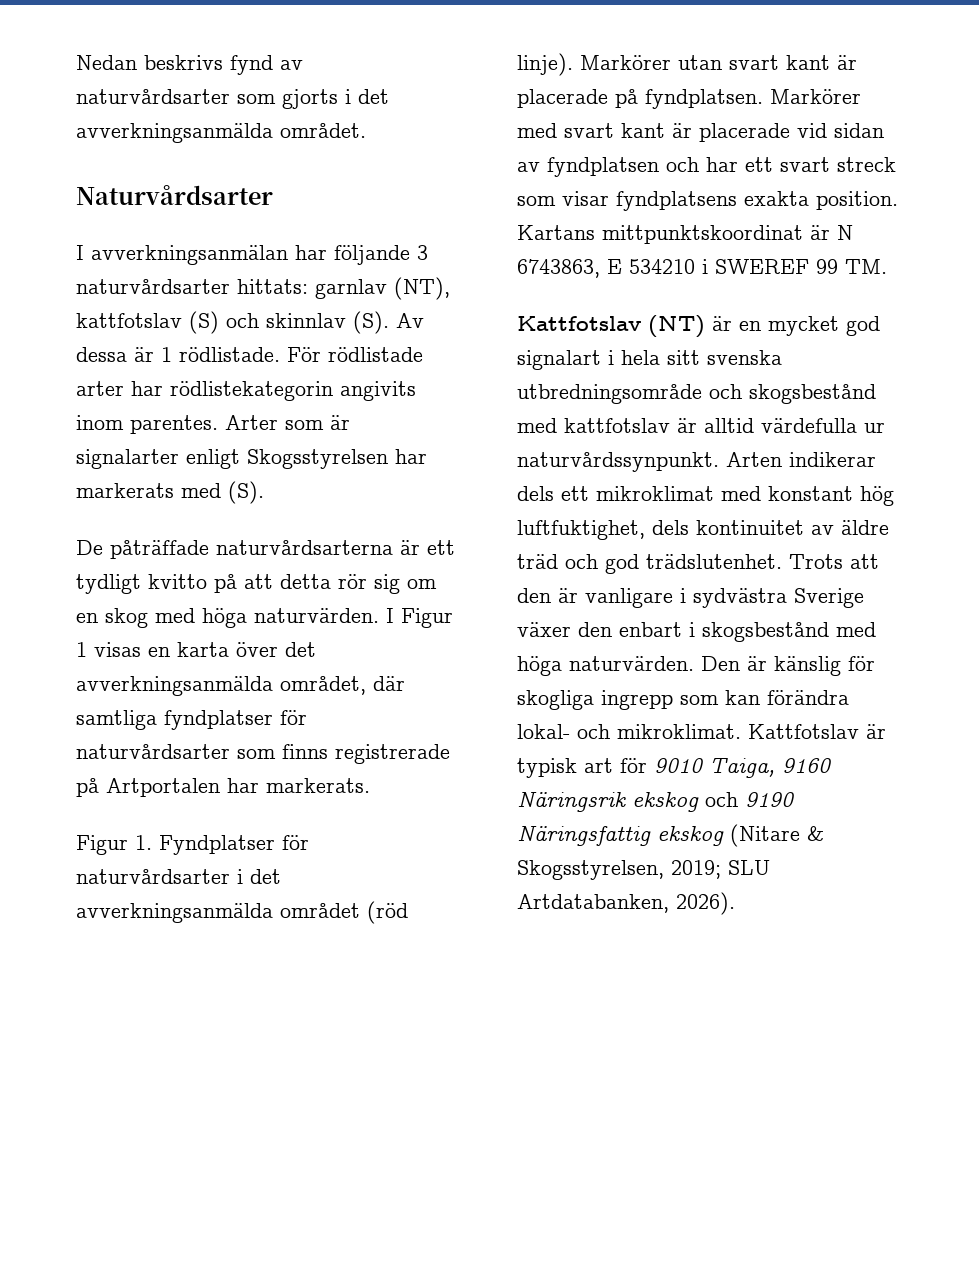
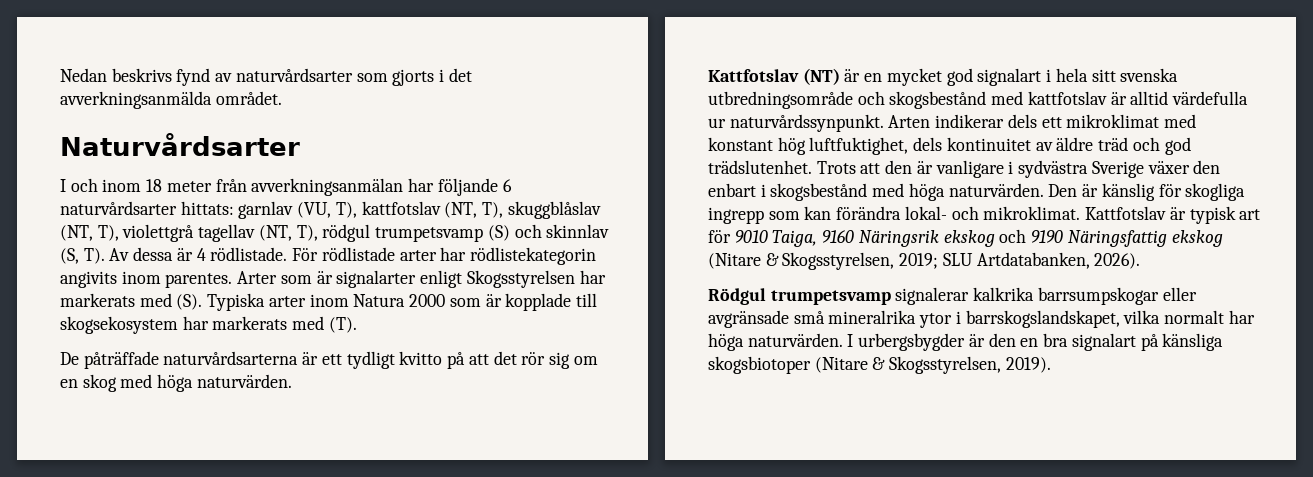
- I avverkningsanmälan har följande 3 naturvårdsarter hittats: garnlav (NT), kattfotslav (S) och skinnlav (S). Av dessa är 1 rödlistade.
+ I och inom 18 meter från avverkningsanmälan har följande 6 naturvårdsarter hittats: garnlav (VU, T), kattfotslav (NT, T), skuggblåslav (NT, T), violettgrå tagellav (NT, T), rödgul trumpetsvamp (S) och skinnlav (S, T). Av dessa är 4 rödlistade.
- Arter som är signalarter enligt Skogsstyrelsen har markerats med (S).
+ Arter som är signalarter enligt Skogsstyrelsen har markerats med (S). Typiska arter inom Natura 2000 som är kopplade till skogsekosystem har markerats med (T).
- De påträffade naturvårdsarterna är ett tydligt kvitto på att detta rör sig om en skog med höga naturvärden. I Figur 1 visas en karta över det avverkningsanmälda området, där samtliga fyndplatser för naturvårdsarter som finns registrerade på Artportalen har markerats.
- Figur 1. Fyndplatser för naturvårdsarter i det avverkningsanmälda området (röd linje). Markörer utan svart kant är placerade på fyndplatsen. Markörer med svart kant är placerade vid sidan av fyndplatsen och har ett svart streck som visar fyndplatsens exakta position. Kartans mittpunktskoordinat är N 6743863, E 534210 i SWEREF 99 TM.
+ De påträffade naturvårdsarterna är ett tydligt kvitto på att det rör sig om en skog med höga naturvärden.
+ Rödgul trumpetsvamp signalerar kalkrika barrsumpskogar eller avgränsade små mineralrika ytor i barrskogslandskapet, vilka normalt har höga naturvärden. I urbergsbygder är den en bra signalart på känsliga skogsbiotoper (Nitare & Skogsstyrelsen, 2019).

